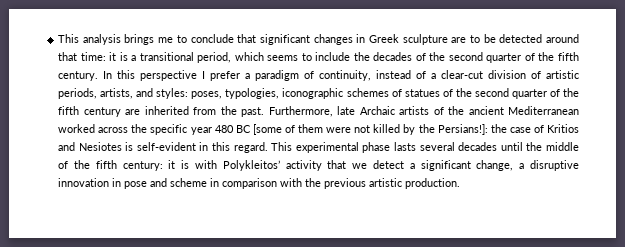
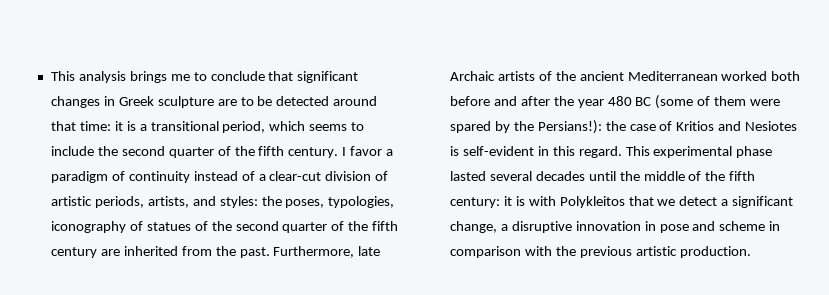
- This analysis brings me to conclude that significant changes in Greek sculpture are to be detected around that time: it is a transitional period, which seems to include the decades of the second quarter of the fifth century.
+ This analysis brings me to conclude that significant changes in Greek sculpture are to be detected around that time: it is a transitional period, which seems to include the second quarter of the fifth century.
- In this perspective I prefer a paradigm of continuity, instead of a clear-cut division of artistic periods, artists, and styles: poses, typologies, iconographic schemes of statues of the second quarter of the fifth century are inherited from the past.
+ I favor a paradigm of continuity instead of a clear-cut division of artistic periods, artists, and styles: the poses, typologies, iconography of statues of the second quarter of the fifth century are inherited from the past.
- Furthermore, late Archaic artists of the ancient Mediterranean worked across the specific year 480 BC [some of them were not killed by the Persians!]: the case of Kritios and Nesiotes is self-evident in this regard.
+ Furthermore, late Archaic artists of the ancient Mediterranean worked both before and after the year 480 BC (some of them were spared by the Persians!): the case of Kritios and Nesiotes is self-evident in this regard.
- This experimental phase lasts several decades until the middle of the fifth century: it is with Polykleitos’ activity that we detect a significant change, a disruptive innovation in pose and scheme in comparison with the previous artistic production.
+ This experimental phase lasted several decades until the middle of the fifth century: it is with Polykleitos that we detect a significant change, a disruptive innovation in pose and scheme in comparison with the previous artistic production.

